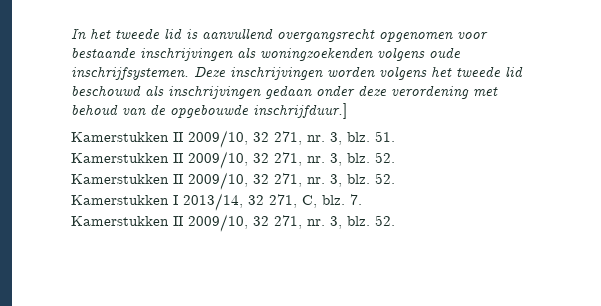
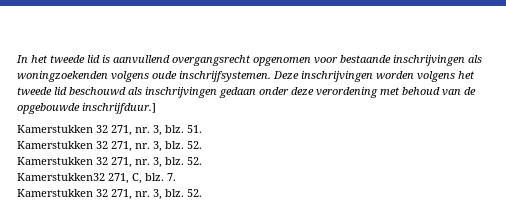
  Deze inschrijvingen worden volgens het tweede lid beschouwd als inschrijvingen gedaan onder deze verordening met behoud van de opgebouwde inschrijfduur.]
- Kamerstukken II 2009/10, 32 271, nr. 3, blz.
+ Kamerstukken 32 271, nr. 3, blz.
  51.
- Kamerstukken II 2009/10, 32 271, nr. 3, blz. 52.
- Kamerstukken II 2009/10, 32 271, nr. 3, blz. 52.
- Kamerstukken I 2013/14, 32 271, C, blz.
+ Kamerstukken 32 271, nr. 3, blz. 52.
+ Kamerstukken 32 271, nr. 3, blz. 52.
+ Kamerstukken32 271, C, blz.
  7.
- Kamerstukken II 2009/10, 32 271, nr. 3, blz.
+ Kamerstukken 32 271, nr. 3, blz.

